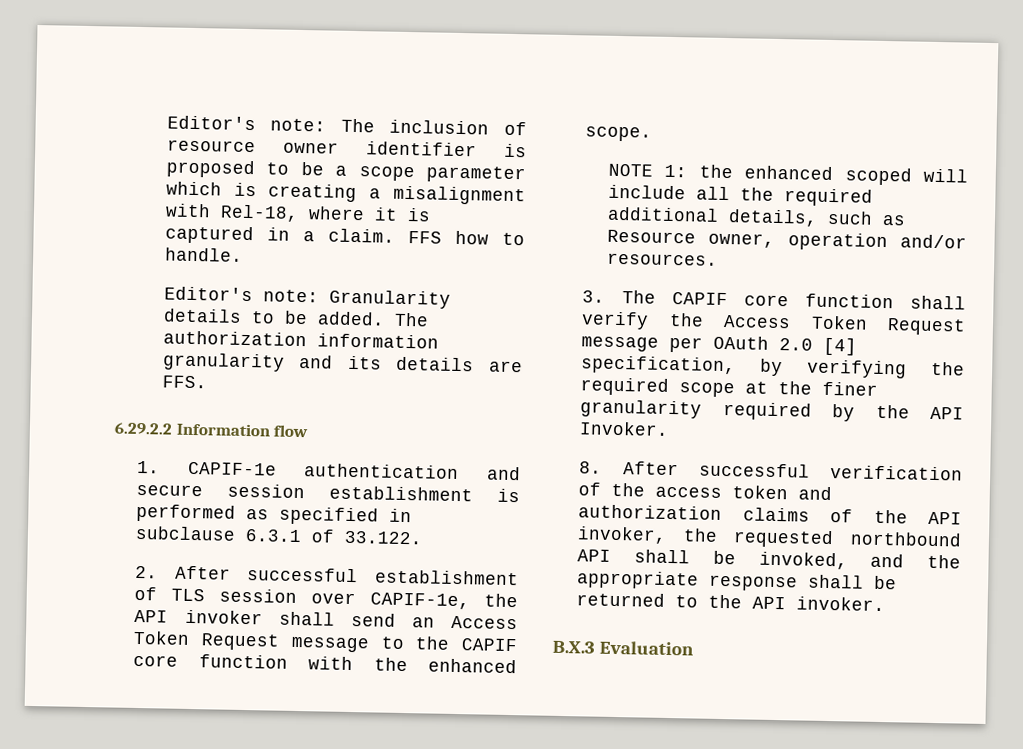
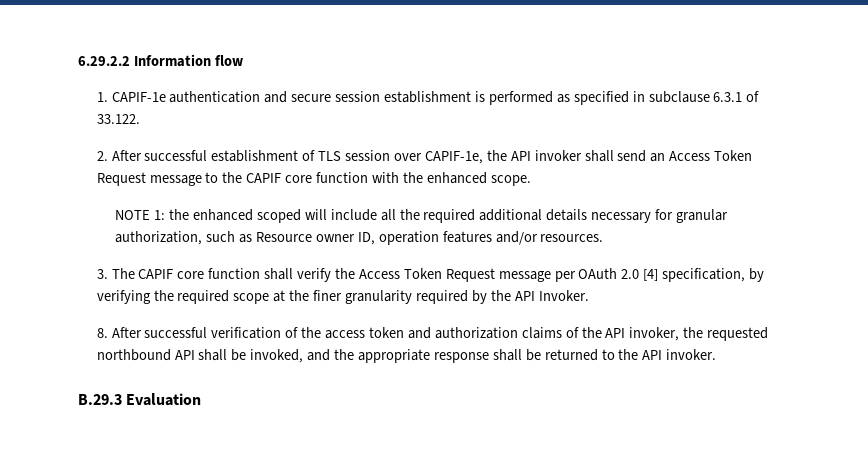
- Editor's note: The inclusion of resource owner identifier is proposed to be a scope parameter which is creating a misalignment with Rel-18, where it is captured in a claim. FFS how to handle.
- Editor's note: Granularity details to be added. The authorization information granularity and its details are FFS.
- NOTE 1: the enhanced scoped will include all the required additional details, such as Resource owner, operation and/or resources.
+ NOTE 1: the enhanced scoped will include all the required additional details necessary for granular authorization, such as Resource owner ID, operation features and/or resources.
- B.X.3 Evaluation
+ B.29.3 Evaluation

